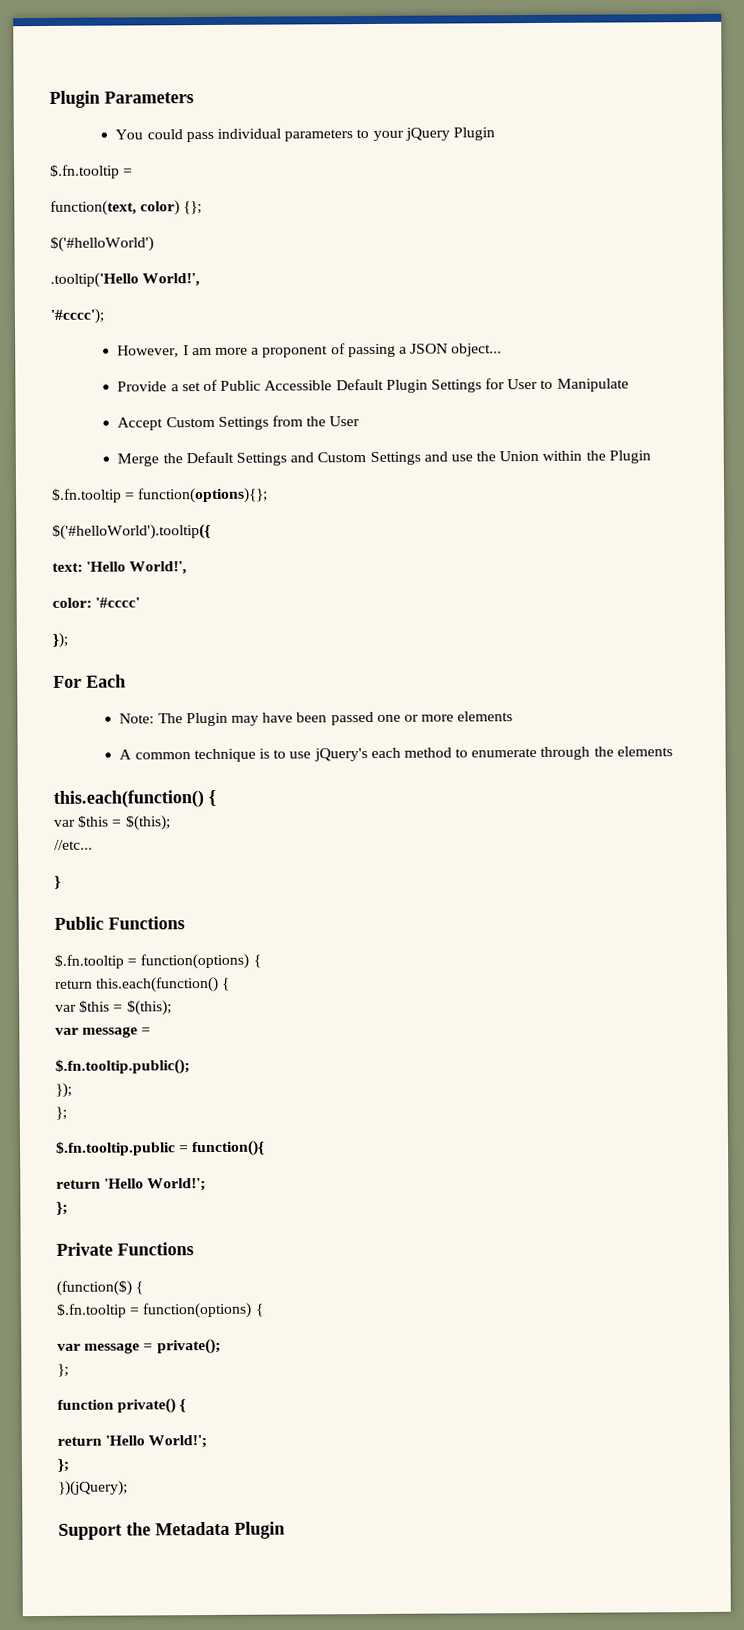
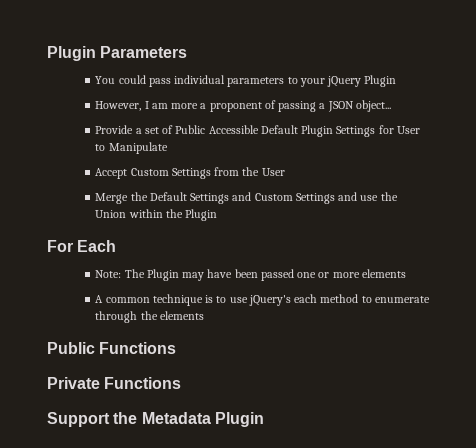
  You could pass individual parameters to your jQuery Plugin
- $.fn.tooltip =
- function(text, color) {};
- $('#helloWorld')
- .tooltip('Hello World!',
- '#cccc');
- $.fn.tooltip = function(options){};
- $('#helloWorld').tooltip({
- text: 'Hello World!',
- color: '#cccc'
- });
  A common technique is to use jQuery's each method to enumerate through the elements
- this.each(function() {
- var $this = $(this);
- //etc...
- }
  Public Functions
- $.fn.tooltip = function(options) {
- return this.each(function() {
- var $this = $(this);
- var message =
- $.fn.tooltip.public();
- });
- };
- $.fn.tooltip.public = function(){
- return 'Hello World!';
- };
  Private Functions
- (function($) {
- $.fn.tooltip = function(options) {
- var message = private();
- };
- function private() {
- return 'Hello World!';
- };
- })(jQuery);

